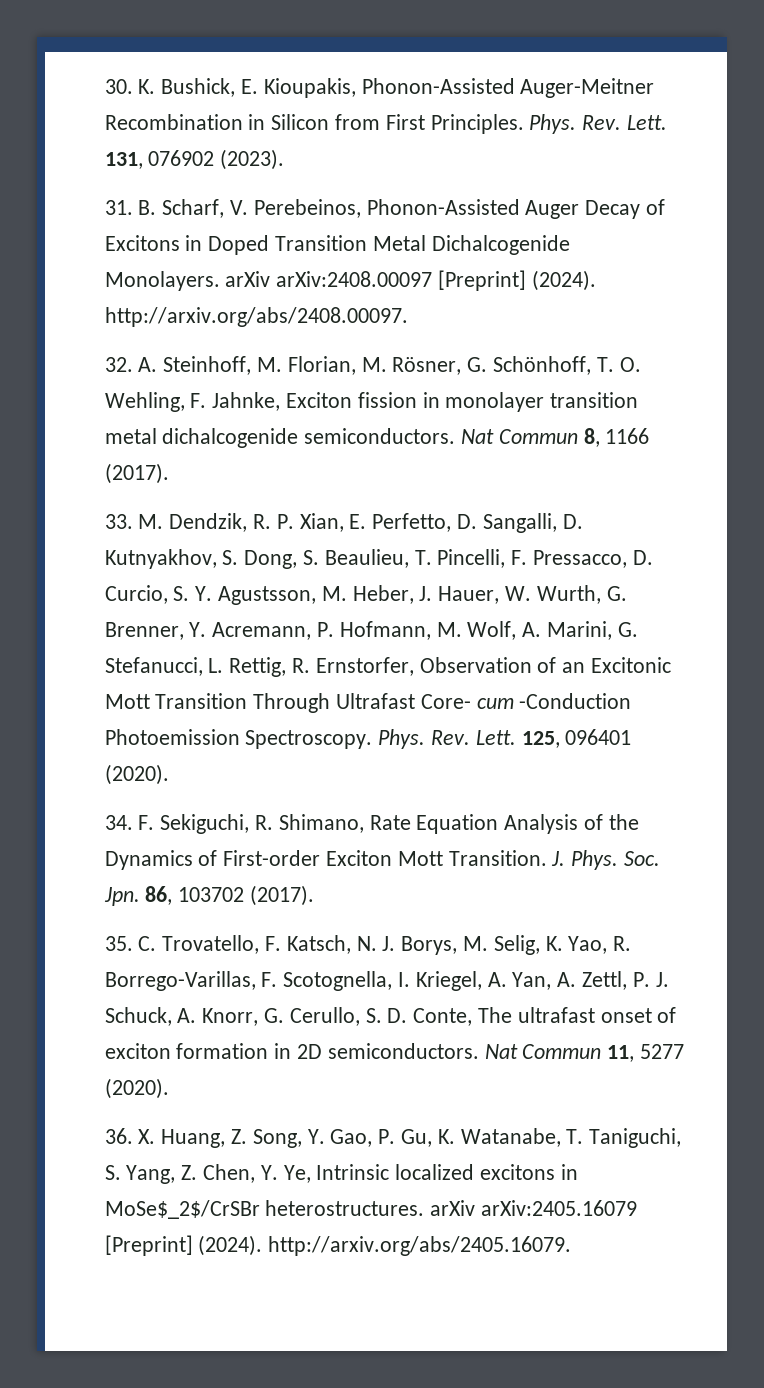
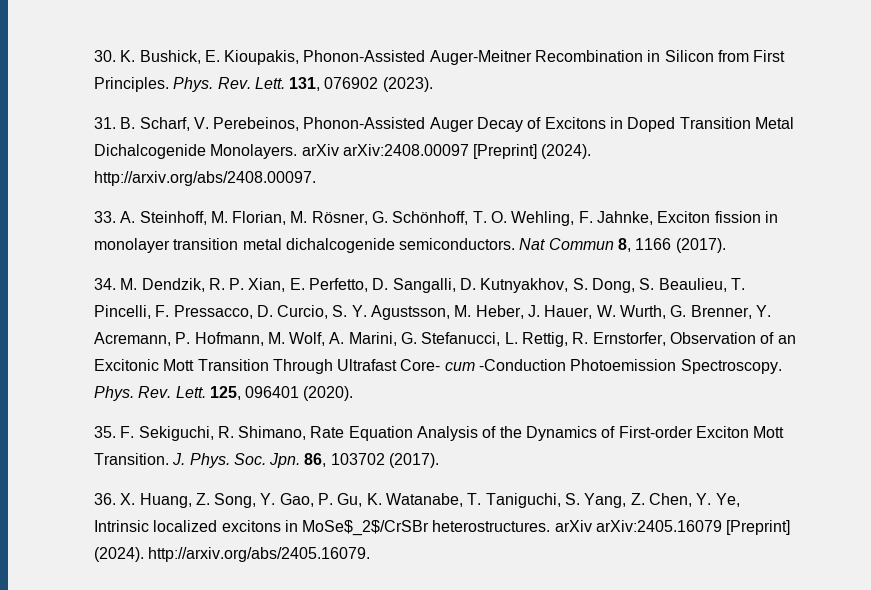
- 32. A. Steinhoff, M. Florian, M. Rösner, G. Schönhoff, T. O. Wehling, F. Jahnke, Exciton fission in monolayer transition metal dichalcogenide semiconductors.
+ 33. A. Steinhoff, M. Florian, M. Rösner, G. Schönhoff, T. O. Wehling, F. Jahnke, Exciton fission in monolayer transition metal dichalcogenide semiconductors.
- 33. M. Dendzik, R. P. Xian, E. Perfetto, D. Sangalli, D. Kutnyakhov, S. Dong, S. Beaulieu, T. Pincelli, F. Pressacco, D. Curcio, S. Y. Agustsson, M. Heber, J. Hauer, W. Wurth, G. Brenner, Y. Acremann, P. Hofmann, M. Wolf, A. Marini, G. Stefanucci, L. Rettig, R. Ernstorfer, Observation of an Excitonic Mott Transition Through Ultrafast Core- cum -Conduction Photoemission Spectroscopy.
+ 34. M. Dendzik, R. P. Xian, E. Perfetto, D. Sangalli, D. Kutnyakhov, S. Dong, S. Beaulieu, T. Pincelli, F. Pressacco, D. Curcio, S. Y. Agustsson, M. Heber, J. Hauer, W. Wurth, G. Brenner, Y. Acremann, P. Hofmann, M. Wolf, A. Marini, G. Stefanucci, L. Rettig, R. Ernstorfer, Observation of an Excitonic Mott Transition Through Ultrafast Core- cum -Conduction Photoemission Spectroscopy.
- 34. F. Sekiguchi, R. Shimano, Rate Equation Analysis of the Dynamics of First-order Exciton Mott Transition.
+ 35. F. Sekiguchi, R. Shimano, Rate Equation Analysis of the Dynamics of First-order Exciton Mott Transition.
- 35. C. Trovatello, F. Katsch, N. J. Borys, M. Selig, K. Yao, R. Borrego-Varillas, F. Scotognella, I. Kriegel, A. Yan, A. Zettl, P. J. Schuck, A. Knorr, G. Cerullo, S. D. Conte, The ultrafast onset of exciton formation in 2D semiconductors. Nat Commun 11, 5277 (2020).

